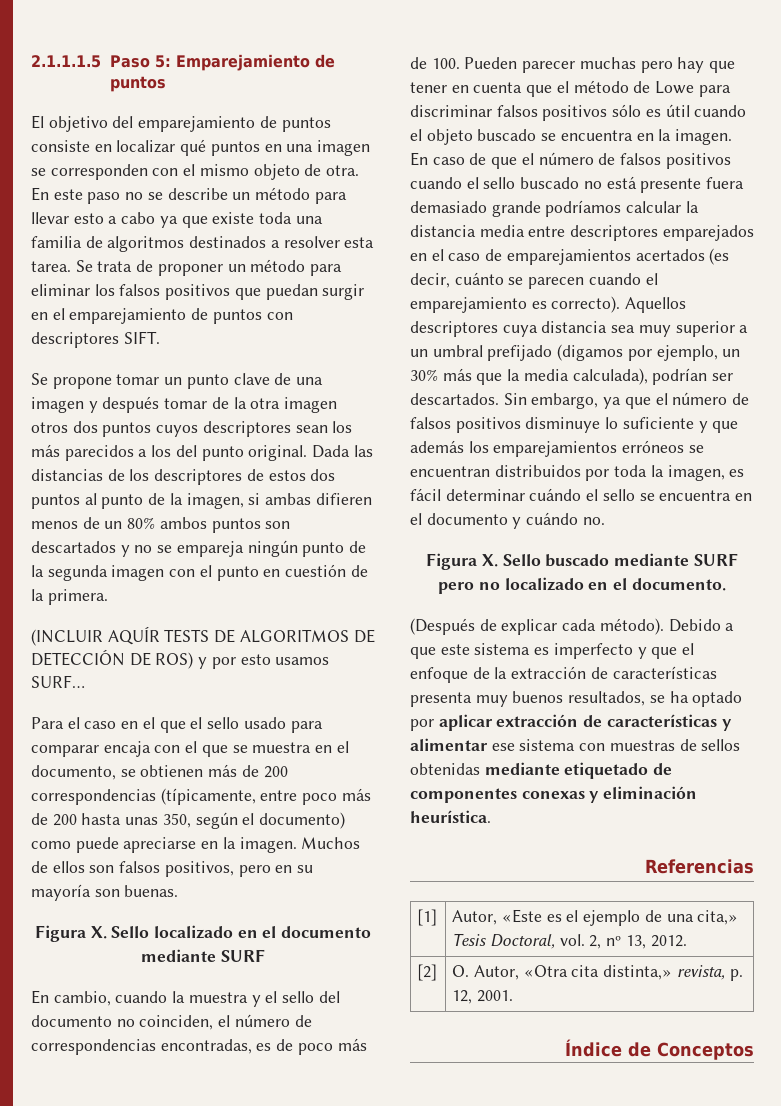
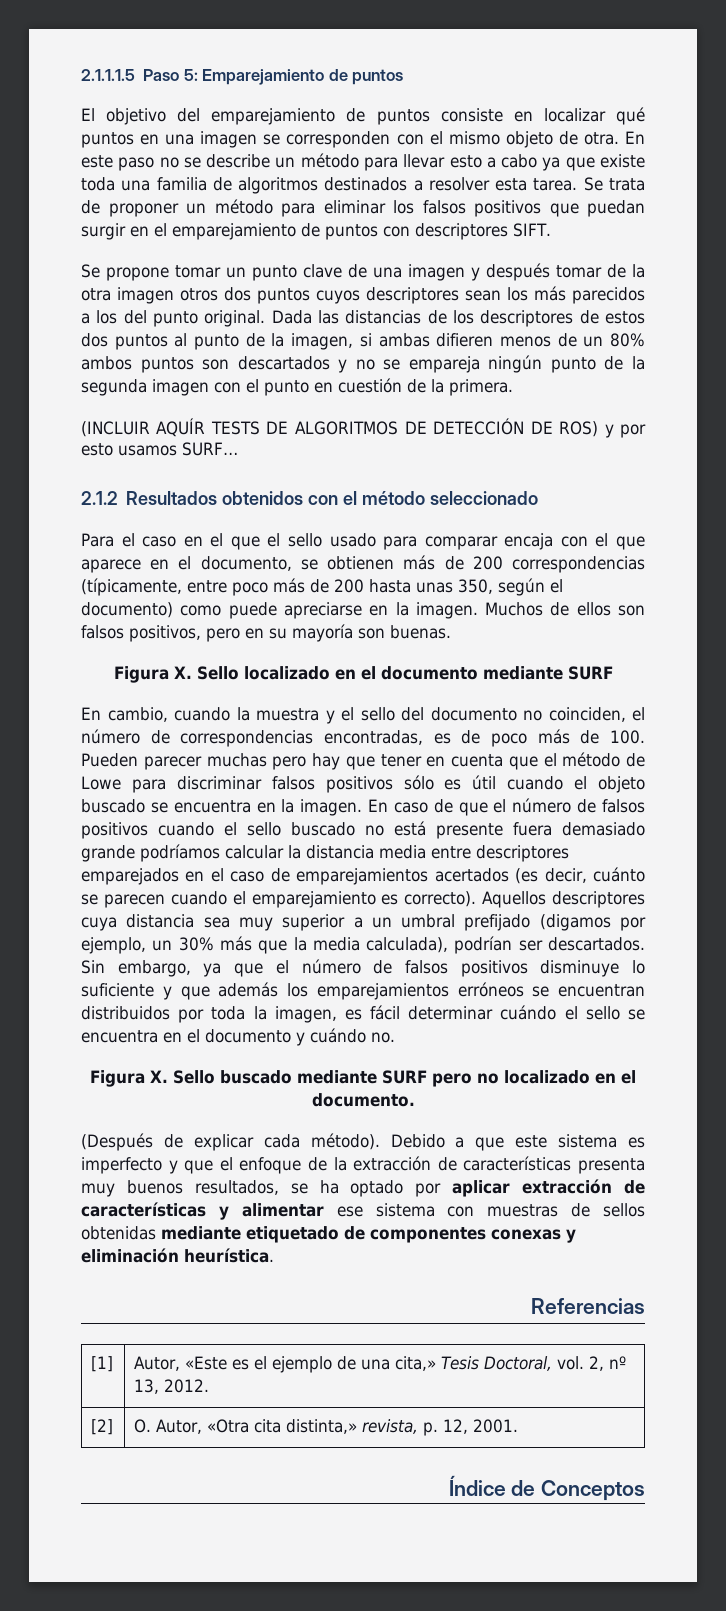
+ 2.1.2 Resultados obtenidos con el método seleccionado
- Para el caso en el que el sello usado para comparar encaja con el que se muestra en el documento, se obtienen más de 200 correspondencias (típicamente, entre poco más de 200 hasta unas 350, según el documento) como puede apreciarse en la imagen.
+ Para el caso en el que el sello usado para comparar encaja con el que aparece en el documento, se obtienen más de 200 correspondencias (típicamente, entre poco más de 200 hasta unas 350, según el documento) como puede apreciarse en la imagen.

